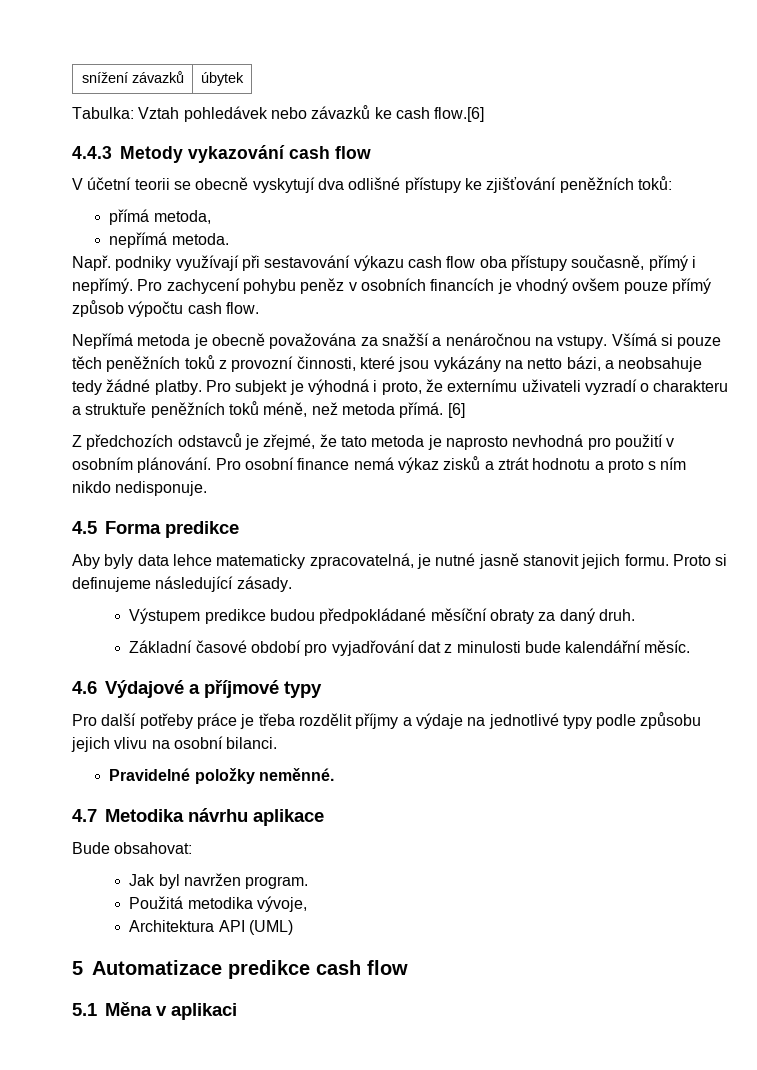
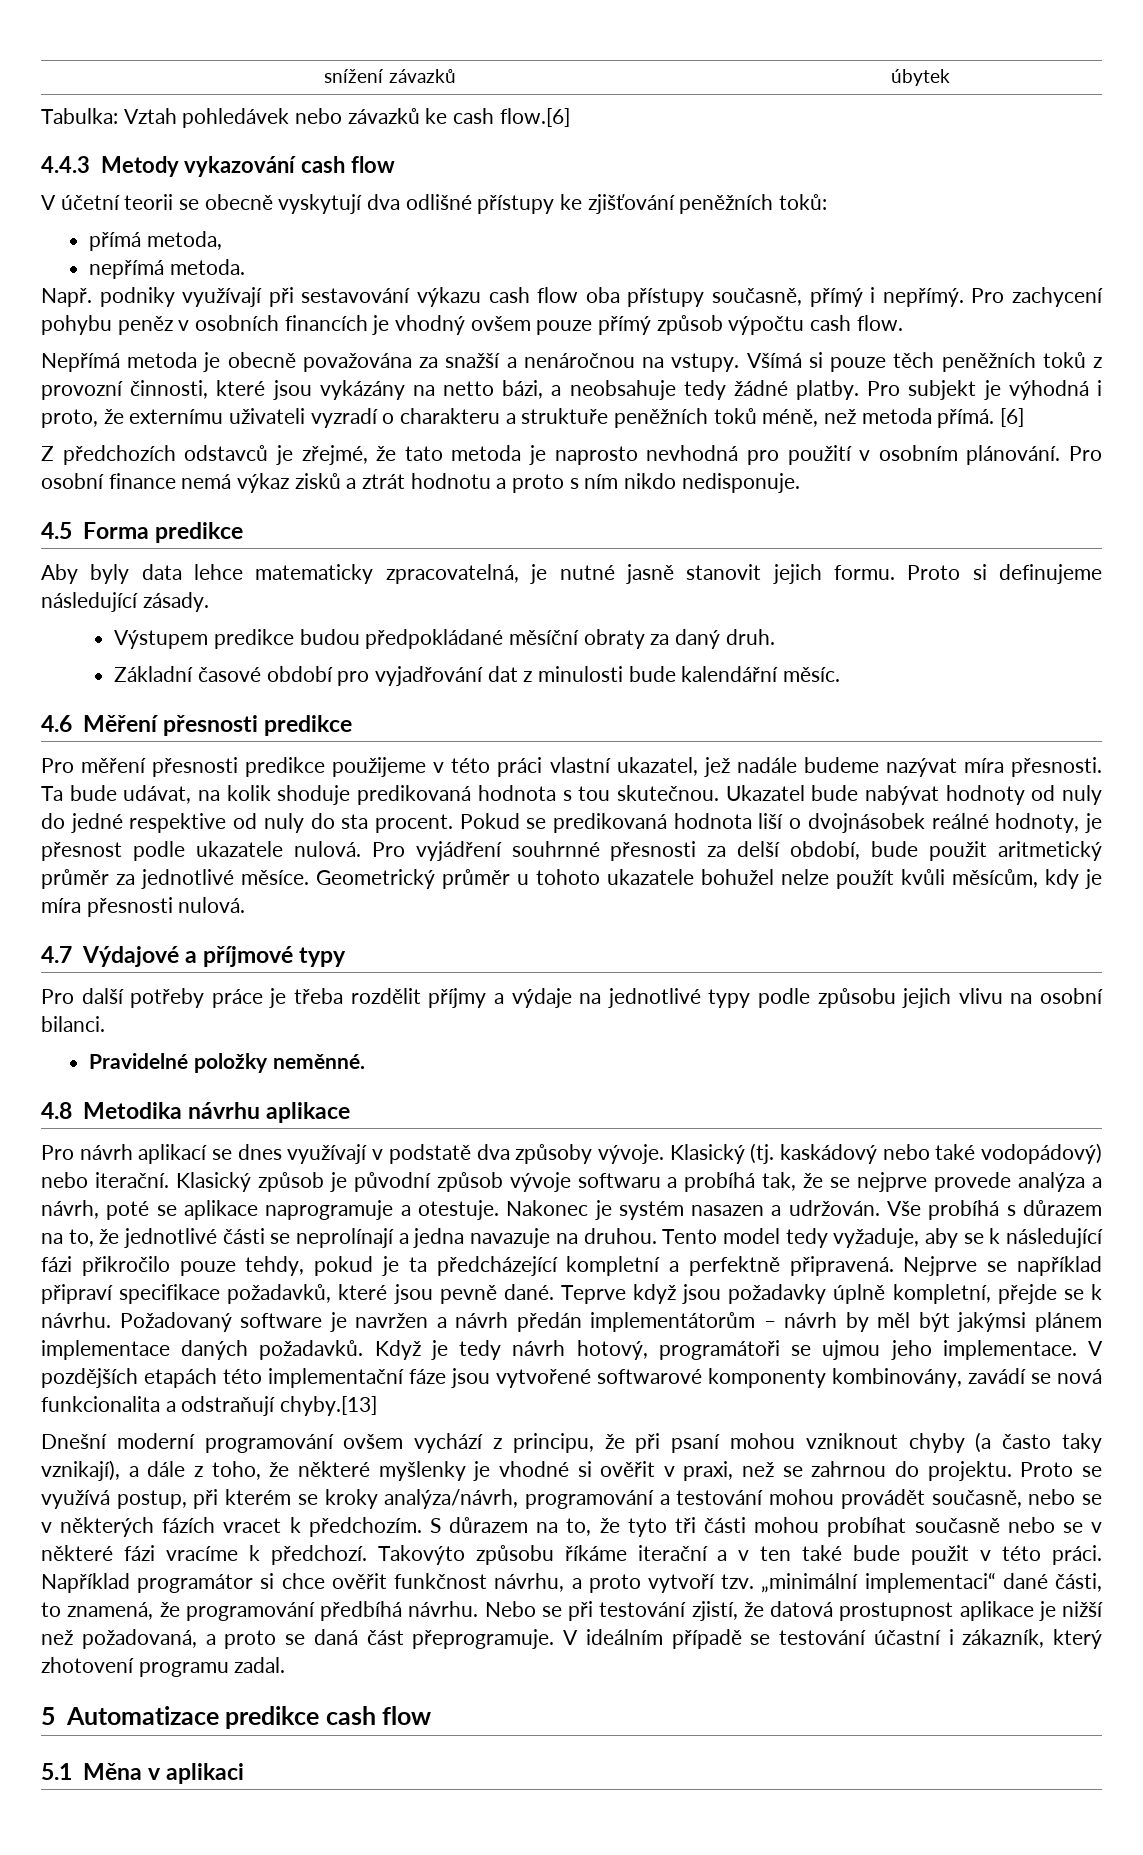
- 4.6 Výdajové a příjmové typy
+ 4.6 Měření přesnosti predikce
+ Pro měření přesnosti predikce použijeme v této práci vlastní ukazatel, jež nadále budeme nazývat míra přesnosti. Ta bude udávat, na kolik shoduje predikovaná hodnota s tou skutečnou. Ukazatel bude nabývat hodnoty od nuly do jedné respektive od nuly do sta procent. Pokud se predikovaná hodnota liší o dvojnásobek reálné hodnoty, je přesnost podle ukazatele nulová. Pro vyjádření souhrnné přesnosti za delší období, bude použit aritmetický průměr za jednotlivé měsíce. Geometrický průměr u tohoto ukazatele bohužel nelze použít kvůli měsícům, kdy je míra přesnosti nulová.
+ 4.7 Výdajové a příjmové typy
- 4.7 Metodika návrhu aplikace
+ 4.8 Metodika návrhu aplikace
- Bude obsahovat:
- Jak byl navržen program.
- Použitá metodika vývoje,
- Architektura API (UML)
+ Pro návrh aplikací se dnes využívají v podstatě dva způsoby vývoje. Klasický (tj. kaskádový nebo také vodopádový) nebo iterační. Klasický způsob je původní způsob vývoje softwaru a probíhá tak, že se nejprve provede analýza a návrh, poté se aplikace naprogramuje a otestuje. Nakonec je systém nasazen a udržován. Vše probíhá s důrazem na to, že jednotlivé části se neprolínají a jedna navazuje na druhou. Tento model tedy vyžaduje, aby se k následující fázi přikročilo pouze tehdy, pokud je ta předcházející kompletní a perfektně připravená. Nejprve se například připraví specifikace požadavků, které jsou pevně dané. Teprve když jsou požadavky úplně kompletní, přejde se k návrhu. Požadovaný software je navržen a návrh předán implementátorům – návrh by měl být jakýmsi plánem implementace daných požadavků. Když je tedy návrh hotový, programátoři se ujmou jeho implementace. V pozdějších etapách této implementační fáze jsou vytvořené softwarové komponenty kombinovány, zavádí se nová funkcionalita a odstraňují chyby.[13]
+ Dnešní moderní programování ovšem vychází z principu, že při psaní mohou vzniknout chyby (a často taky vznikají), a dále z toho, že některé myšlenky je vhodné si ověřit v praxi, než se zahrnou do projektu. Proto se využívá postup, při kterém se kroky analýza/návrh, programování a testování mohou provádět současně, nebo se v některých fázích vracet k předchozím. S důrazem na to, že tyto tři části mohou probíhat současně nebo se v některé fázi vracíme k předchozí. Takovýto způsobu říkáme iterační a v ten také bude použit v této práci. Například programátor si chce ověřit funkčnost návrhu, a proto vytvoří tzv. „minimální implementaci“ dané části, to znamená, že programování předbíhá návrhu. Nebo se při testování zjistí, že datová prostupnost aplikace je nižší než požadovaná, a proto se daná část přeprogramuje. V ideálním případě se testování účastní i zákazník, který zhotovení programu zadal.

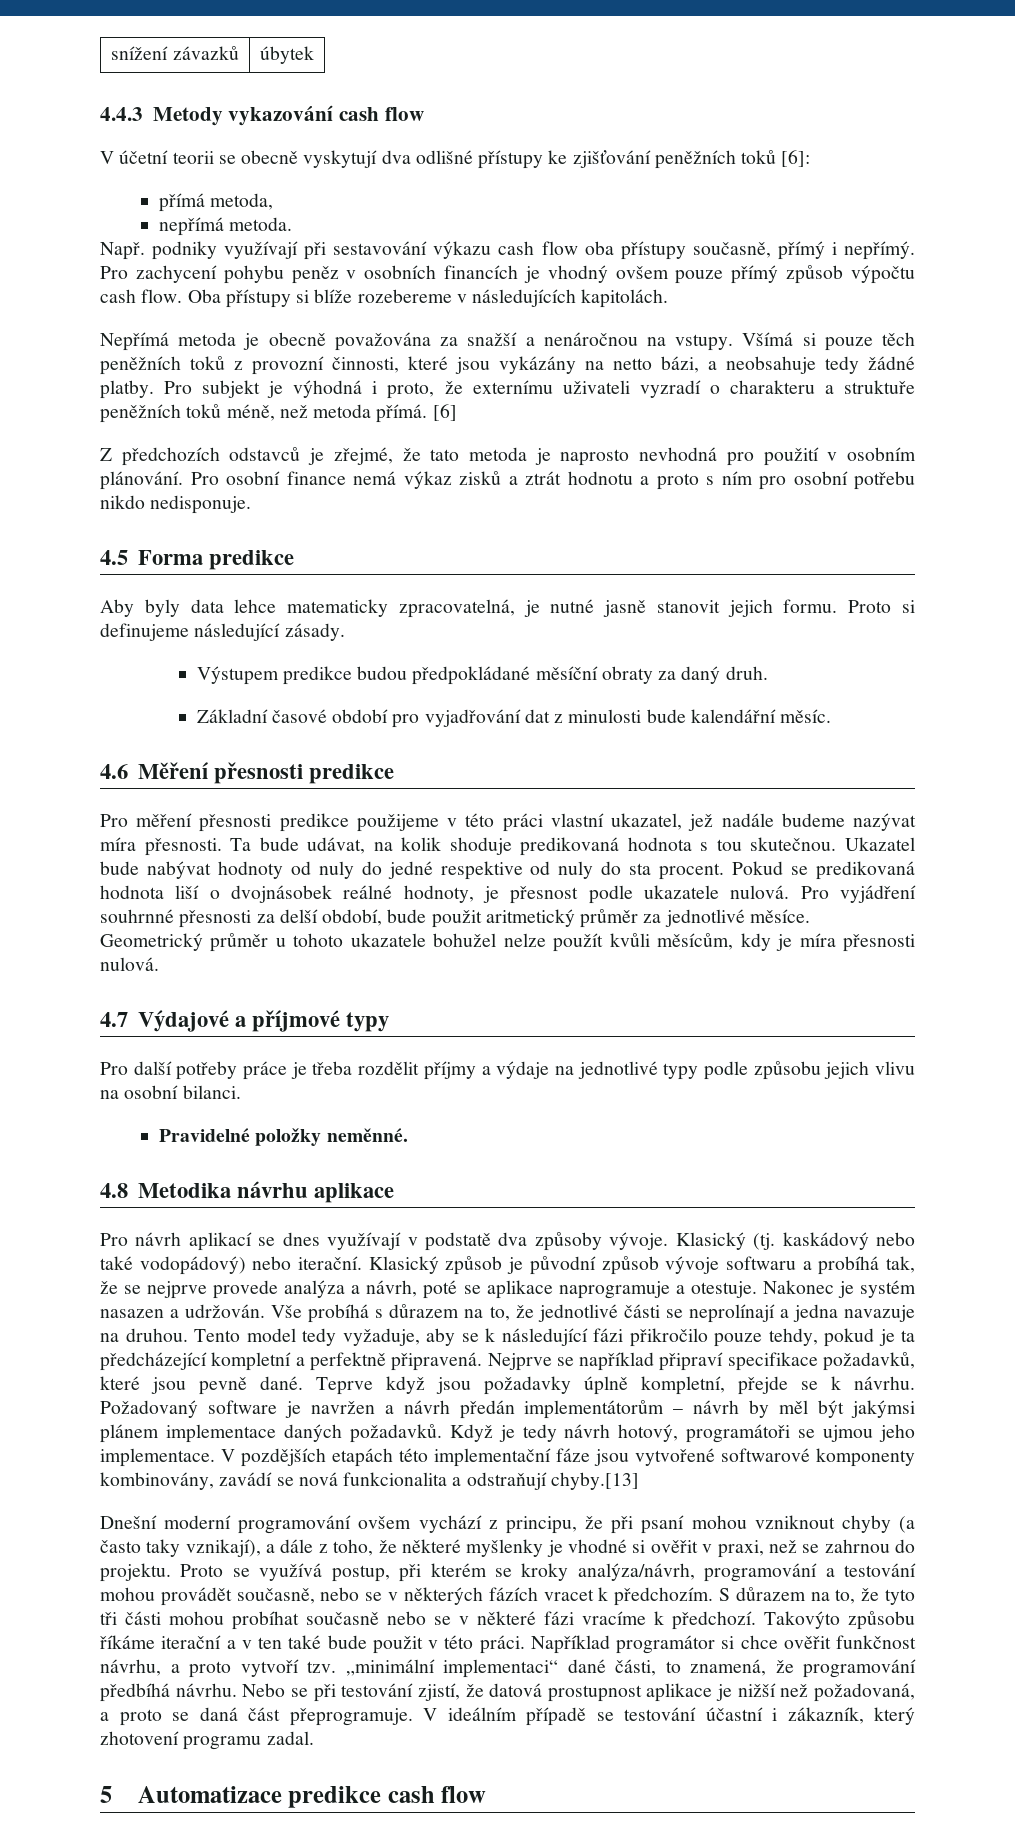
- Tabulka: Vztah pohledávek nebo závazků ke cash flow.[6]
- V účetní teorii se obecně vyskytují dva odlišné přístupy ke zjišťování peněžních toků:
+ V účetní teorii se obecně vyskytují dva odlišné přístupy ke zjišťování peněžních toků [6]:
+ Oba přístupy si blíže rozebereme v následujících kapitolách.
- Pro osobní finance nemá výkaz zisků a ztrát hodnotu a proto s ním nikdo nedisponuje.
+ Pro osobní finance nemá výkaz zisků a ztrát hodnotu a proto s ním pro osobní potřebu nikdo nedisponuje.
- 5.1 Měna v aplikaci

